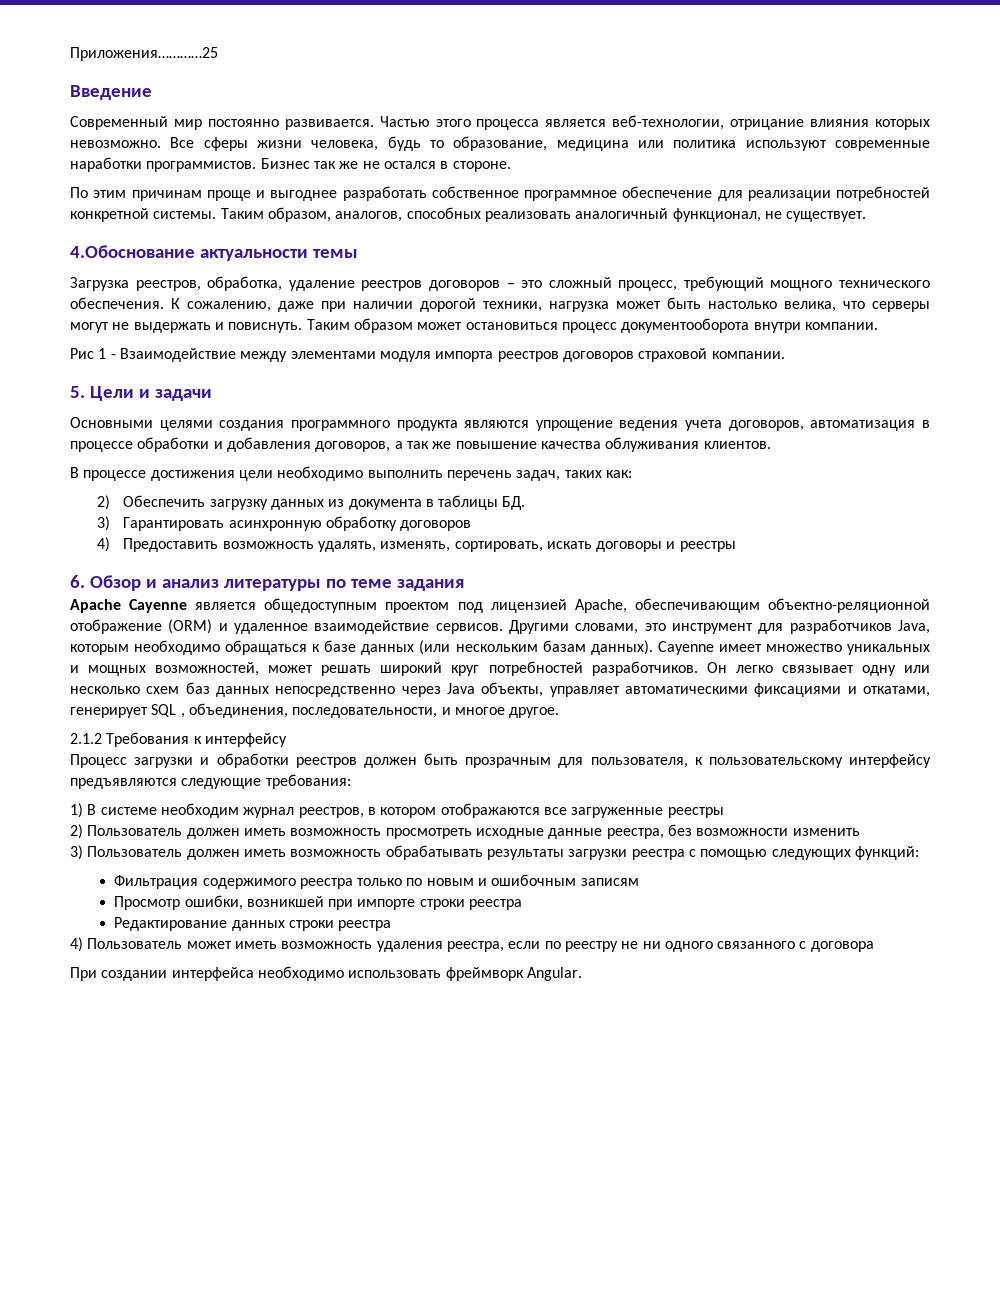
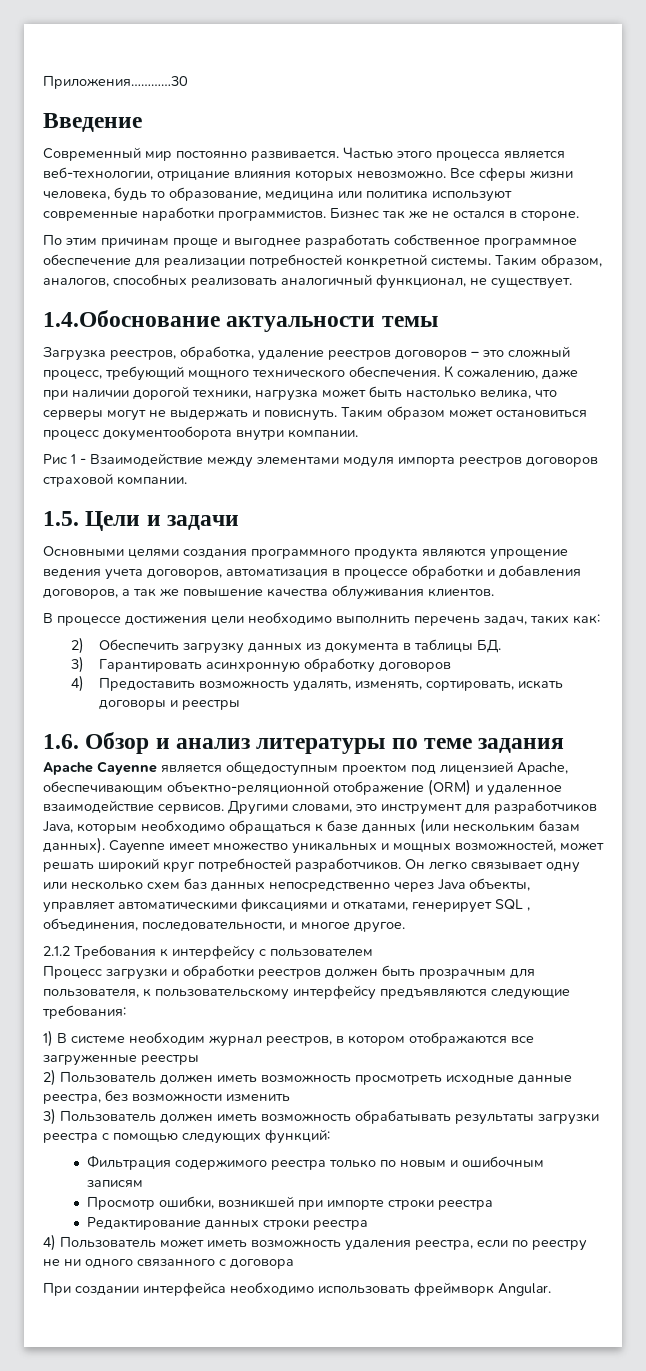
- Приложения…………25
+ Приложения…………30
- 4.Обоснование актуальности темы
+ 1.4.Обоснование актуальности темы
- 5. Цели и задачи
+ 1.5. Цели и задачи
- 6. Обзор и анализ литературы по теме задания
+ 1.6. Обзор и анализ литературы по теме задания
- 2.1.2 Требования к интерфейсу
+ 2.1.2 Требования к интерфейсу с пользователем

